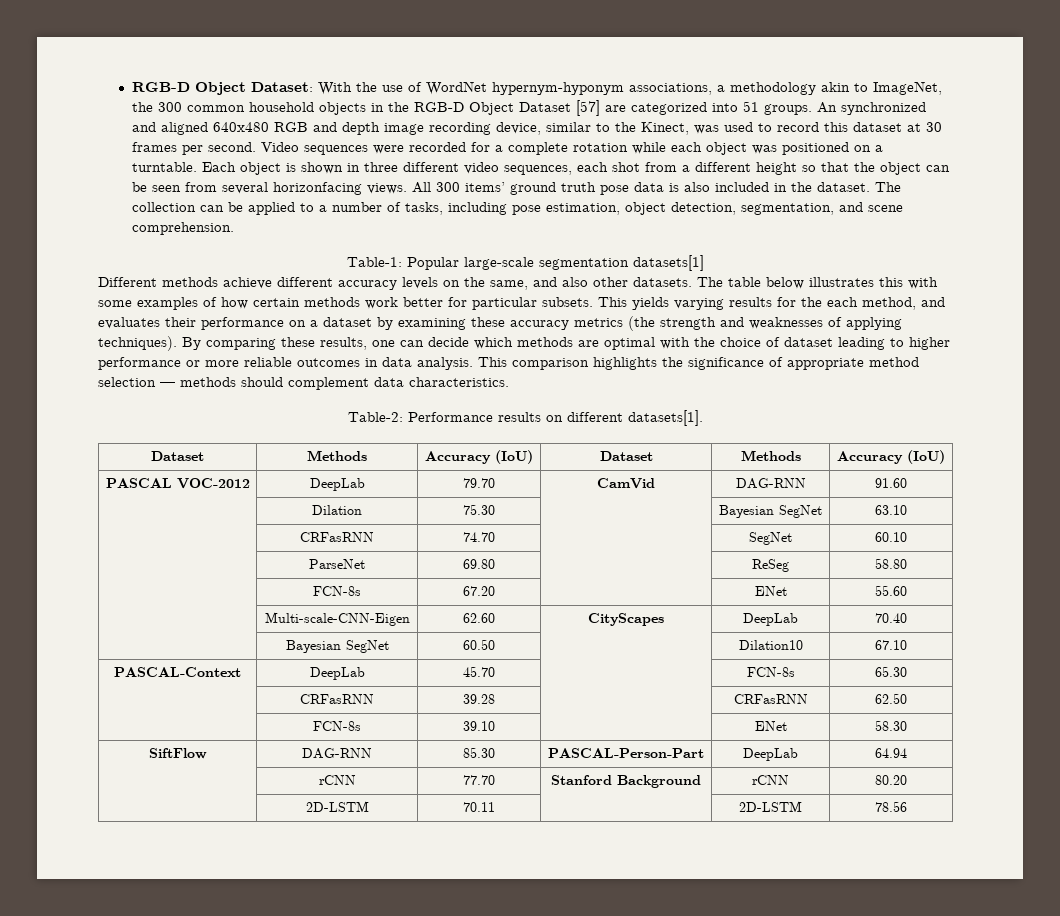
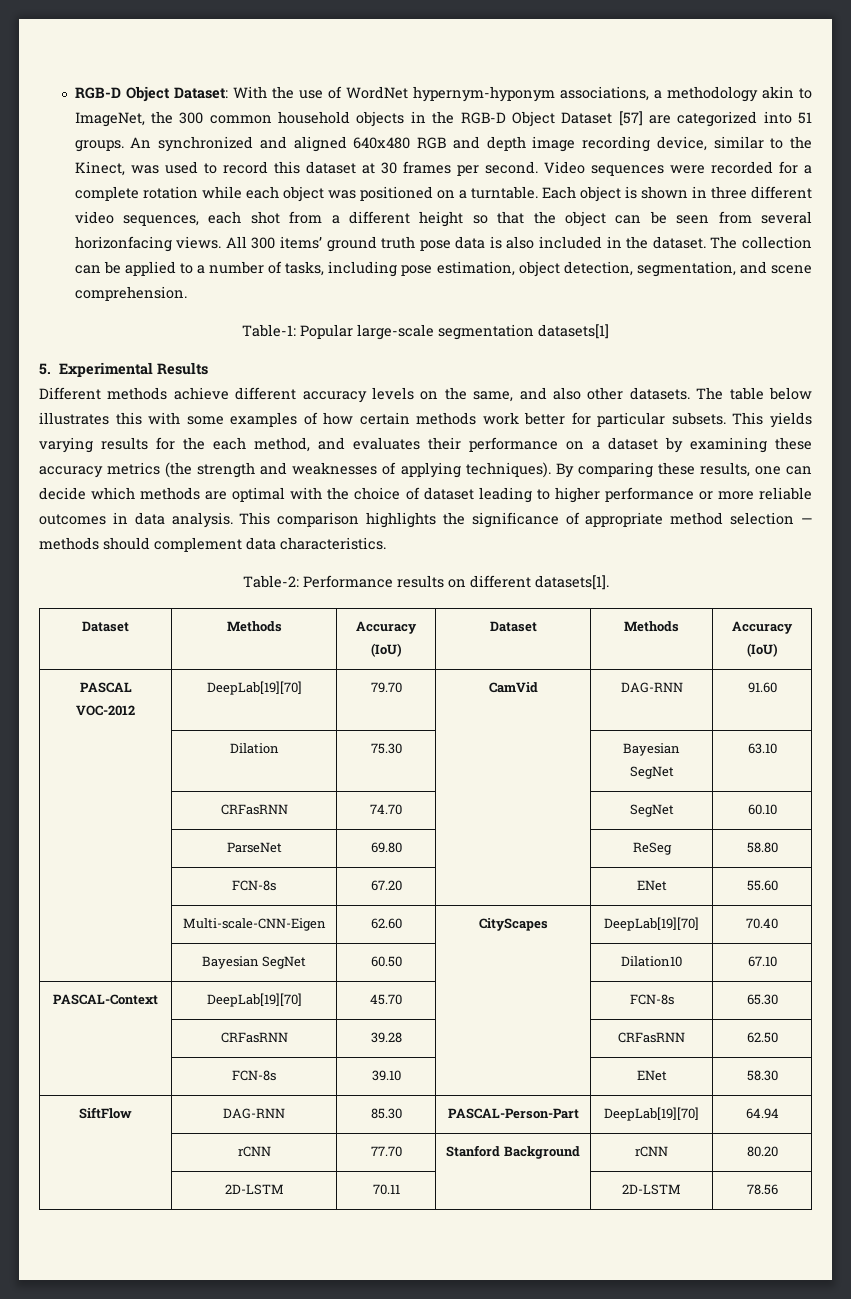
+ 5. Experimental Results
- PASCAL VOC-2012 | DeepLab | 79.70 | CamVid | DAG-RNN | 91.60
+ PASCAL VOC-2012 | DeepLab[19][70] | 79.70 | CamVid | DAG-RNN | 91.60
- | Multi-scale-CNN-Eigen | 62.60 | CityScapes | DeepLab | 70.40
+ | Multi-scale-CNN-Eigen | 62.60 | CityScapes | DeepLab[19][70] | 70.40
- PASCAL-Context | DeepLab | 45.70 | | FCN-8s | 65.30
+ PASCAL-Context | DeepLab[19][70] | 45.70 | | FCN-8s | 65.30
- SiftFlow | DAG-RNN | 85.30 | PASCAL-Person-Part | DeepLab | 64.94
+ SiftFlow | DAG-RNN | 85.30 | PASCAL-Person-Part | DeepLab[19][70] | 64.94

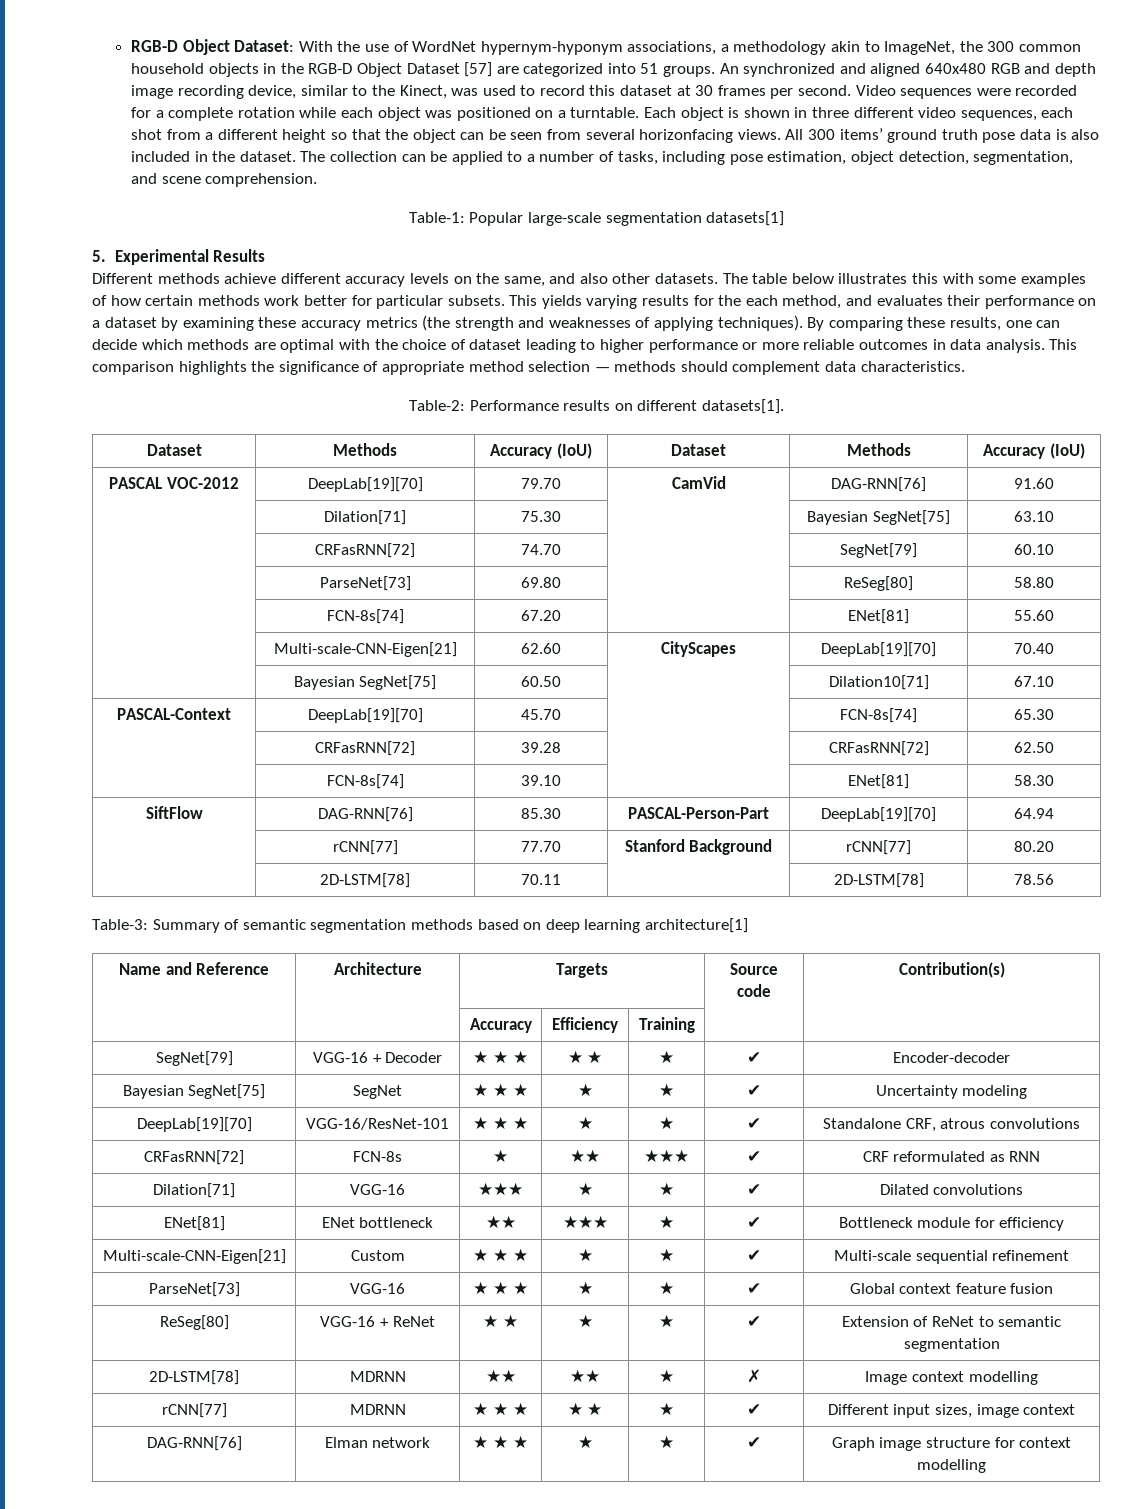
- PASCAL VOC-2012 | DeepLab[19][70] | 79.70 | CamVid | DAG-RNN | 91.60
+ PASCAL VOC-2012 | DeepLab[19][70] | 79.70 | CamVid | DAG-RNN[76] | 91.60
- | Dilation | 75.30 | | Bayesian SegNet | 63.10
+ | Dilation[71] | 75.30 | | Bayesian SegNet[75] | 63.10
- | CRFasRNN | 74.70 | | SegNet | 60.10
+ | CRFasRNN[72] | 74.70 | | SegNet[79] | 60.10
- | ParseNet | 69.80 | | ReSeg | 58.80
+ | ParseNet[73] | 69.80 | | ReSeg[80] | 58.80
- | FCN-8s | 67.20 | | ENet | 55.60
+ | FCN-8s[74] | 67.20 | | ENet[81] | 55.60
- | Multi-scale-CNN-Eigen | 62.60 | CityScapes | DeepLab[19][70] | 70.40
+ | Multi-scale-CNN-Eigen[21] | 62.60 | CityScapes | DeepLab[19][70] | 70.40
- | Bayesian SegNet | 60.50 | | Dilation10 | 67.10
+ | Bayesian SegNet[75] | 60.50 | | Dilation10[71] | 67.10
- PASCAL-Context | DeepLab[19][70] | 45.70 | | FCN-8s | 65.30
+ PASCAL-Context | DeepLab[19][70] | 45.70 | | FCN-8s[74] | 65.30
- | CRFasRNN | 39.28 | | CRFasRNN | 62.50
+ | CRFasRNN[72] | 39.28 | | CRFasRNN[72] | 62.50
- | FCN-8s | 39.10 | | ENet | 58.30
+ | FCN-8s[74] | 39.10 | | ENet[81] | 58.30
- SiftFlow | DAG-RNN | 85.30 | PASCAL-Person-Part | DeepLab[19][70] | 64.94
+ SiftFlow | DAG-RNN[76] | 85.30 | PASCAL-Person-Part | DeepLab[19][70] | 64.94
- | rCNN | 77.70 | Stanford Background | rCNN | 80.20
+ | rCNN[77] | 77.70 | Stanford Background | rCNN[77] | 80.20
- | 2D-LSTM | 70.11 | | 2D-LSTM | 78.56
+ | 2D-LSTM[78] | 70.11 | | 2D-LSTM[78] | 78.56
+ Table-3: Summary of semantic segmentation methods based on deep learning architecture[1]
+ Name and Reference | Architecture | Targets | Source code | Contribution(s)
+ | | Accuracy | Efficiency | Training | |
+ SegNet[79] | VGG-16 + Decoder | ★ ★ ★ | ★ ★ | ★ | ✔ | Encoder-decoder
+ Bayesian SegNet[75] | SegNet | ★ ★ ★ | ★ | ★ | ✔ | Uncertainty modeling
+ DeepLab[19][70] | VGG-16/ResNet-101 | ★ ★ ★ | ★ | ★ | ✔ | Standalone CRF, atrous convolutions
+ CRFasRNN[72] | FCN-8s | ★ | ★★ | ★★★ | ✔ | CRF reformulated as RNN
+ Dilation[71] | VGG-16 | ★★★ | ★ | ★ | ✔ | Dilated convolutions
+ ENet[81] | ENet bottleneck | ★★ | ★★★ | ★ | ✔ | Bottleneck module for efficiency
+ Multi-scale-CNN-Eigen[21] | Custom | ★ ★ ★ | ★ | ★ | ✔ | Multi-scale sequential refinement
+ ParseNet[73] | VGG-16 | ★ ★ ★ | ★ | ★ | ✔ | Global context feature fusion
+ ReSeg[80] | VGG-16 + ReNet | ★ ★ | ★ | ★ | ✔ | Extension of ReNet to semantic segmentation
+ 2D-LSTM[78] | MDRNN | ★★ | ★★ | ★ | ✗ | Image context modelling
+ rCNN[77] | MDRNN | ★ ★ ★ | ★ ★ | ★ | ✔ | Different input sizes, image context
+ DAG-RNN[76] | Elman network | ★ ★ ★ | ★ | ★ | ✔ | Graph image structure for context modelling

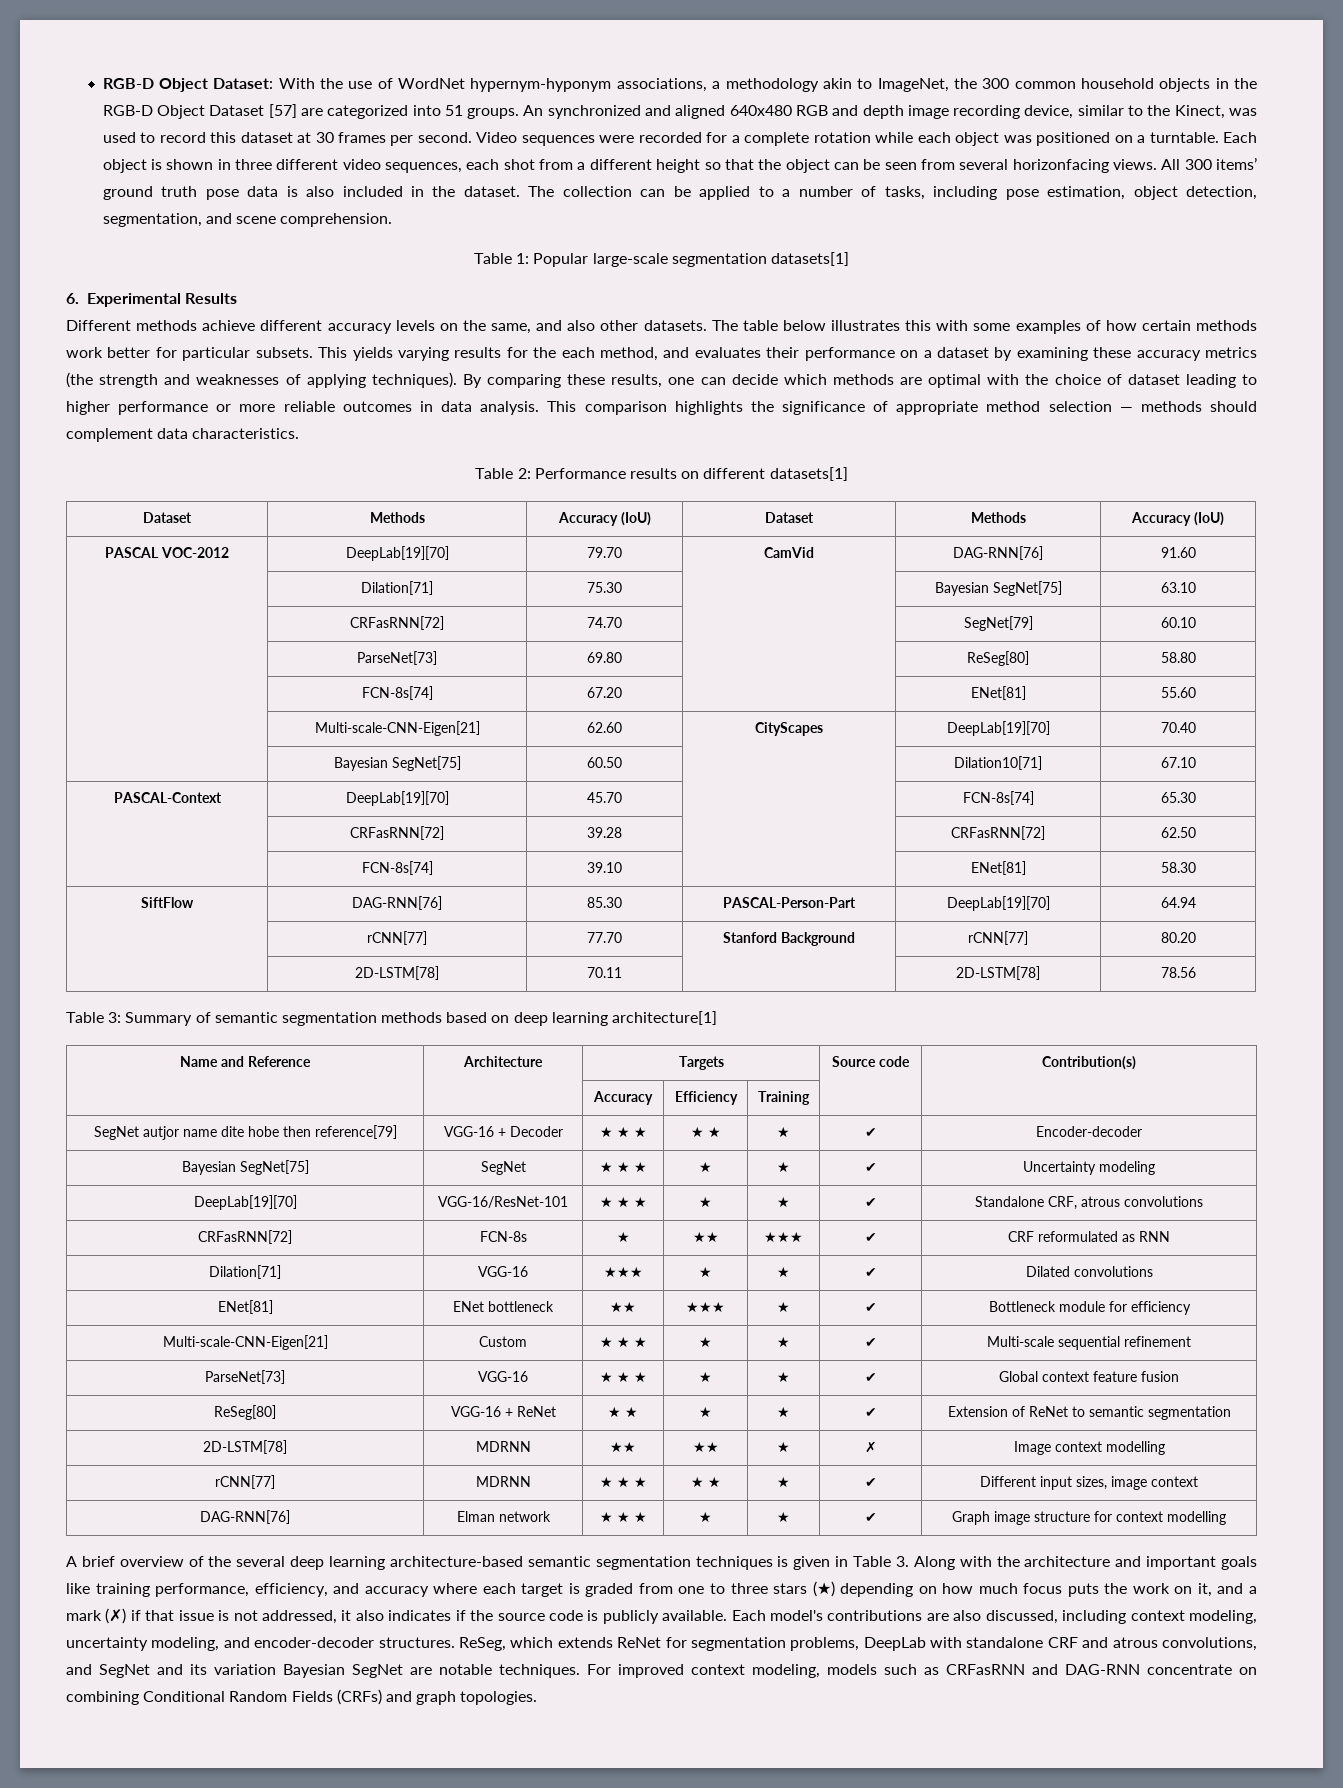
- Table-1: Popular large-scale segmentation datasets[1]
+ Table 1: Popular large-scale segmentation datasets[1]
- 5. Experimental Results
+ 6. Experimental Results
- Table-2: Performance results on different datasets[1].
+ Table 2: Performance results on different datasets[1]
- Table-3: Summary of semantic segmentation methods based on deep learning architecture[1]
+ Table 3: Summary of semantic segmentation methods based on deep learning architecture[1]
- SegNet[79] | VGG-16 + Decoder | ★ ★ ★ | ★ ★ | ★ | ✔ | Encoder-decoder
+ SegNet autjor name dite hobe then reference[79] | VGG-16 + Decoder | ★ ★ ★ | ★ ★ | ★ | ✔ | Encoder-decoder
+ A brief overview of the several deep learning architecture-based semantic segmentation techniques is given in Table 3. Along with the architecture and important goals like training performance, efficiency, and accuracy where each target is graded from one to three stars (★) depending on how much focus puts the work on it, and a mark (✗) if that issue is not addressed, it also indicates if the source code is publicly available. Each model's contributions are also discussed, including context modeling, uncertainty modeling, and encoder-decoder structures. ReSeg, which extends ReNet for segmentation problems, DeepLab with standalone CRF and atrous convolutions, and SegNet and its variation Bayesian SegNet are notable techniques. For improved context modeling, models such as CRFasRNN and DAG-RNN concentrate on combining Conditional Random Fields (CRFs) and graph topologies.

